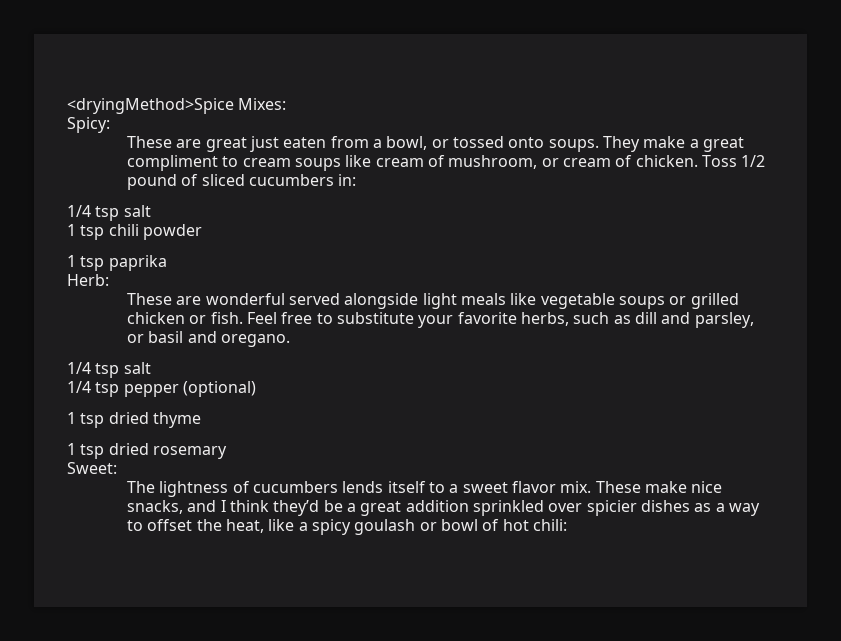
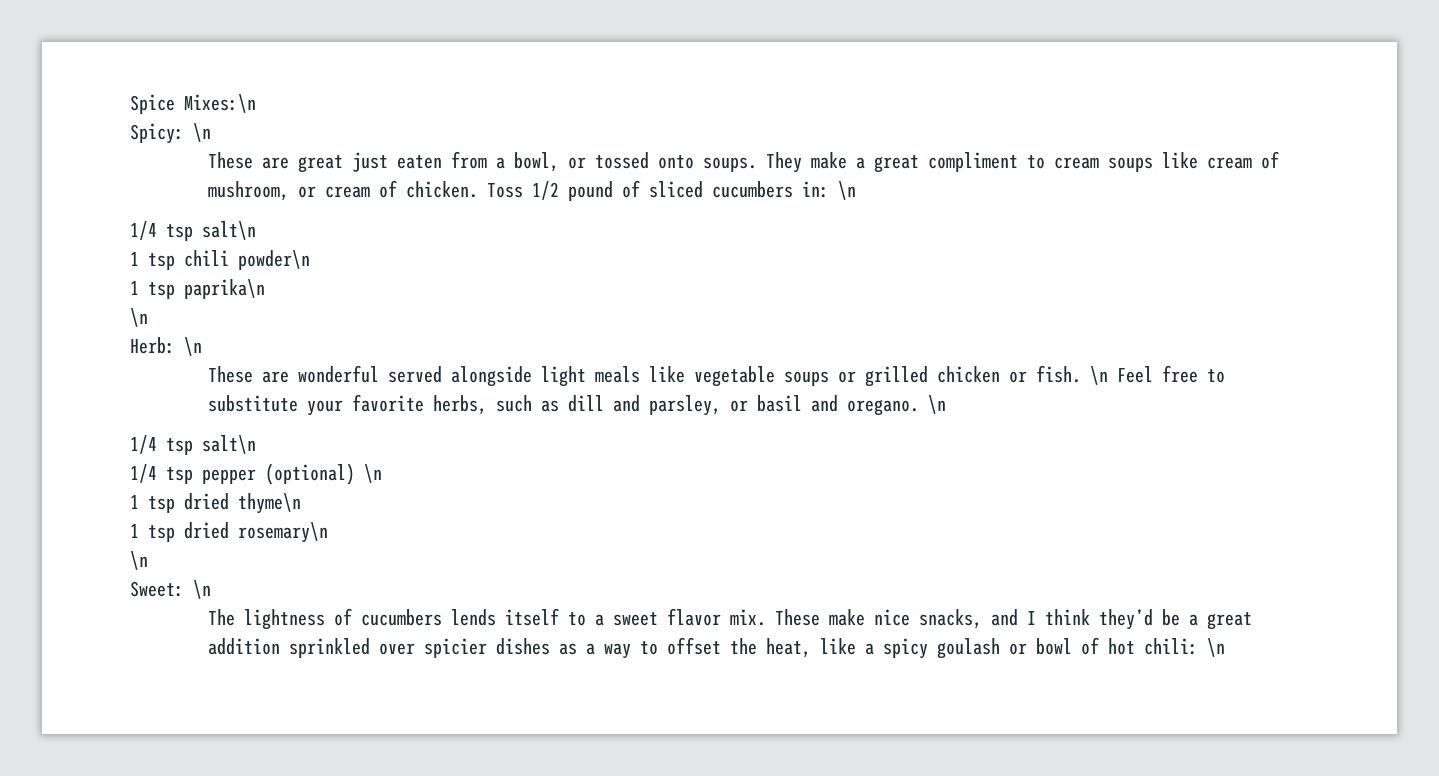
- <dryingMethod>Spice Mixes:
+ Spice Mixes:\n
- Spicy:
+ Spicy: \n
- Toss 1/2 pound of sliced cucumbers in:
- 1/4 tsp salt
+ Toss 1/2 pound of sliced cucumbers in: \n
+ 1/4 tsp salt\n
- 1 tsp chili powder
- 1 tsp paprika
+ 1 tsp chili powder\n
+ 1 tsp paprika\n
+ \n
- Herb:
+ Herb: \n
- Feel free to substitute your favorite herbs, such as dill and parsley, or basil and oregano.
- 1/4 tsp salt
+ \n Feel free to substitute your favorite herbs, such as dill and parsley, or basil and oregano. \n
+ 1/4 tsp salt\n
- 1/4 tsp pepper (optional)
- 1 tsp dried thyme
- 1 tsp dried rosemary
+ 1/4 tsp pepper (optional) \n
+ 1 tsp dried thyme\n
+ 1 tsp dried rosemary\n
+ \n
- Sweet:
+ Sweet: \n
- These make nice snacks, and I think they’d be a great addition sprinkled over spicier dishes as a way to offset the heat, like a spicy goulash or bowl of hot chili:
+ These make nice snacks, and I think they’d be a great addition sprinkled over spicier dishes as a way to offset the heat, like a spicy goulash or bowl of hot chili: \n

